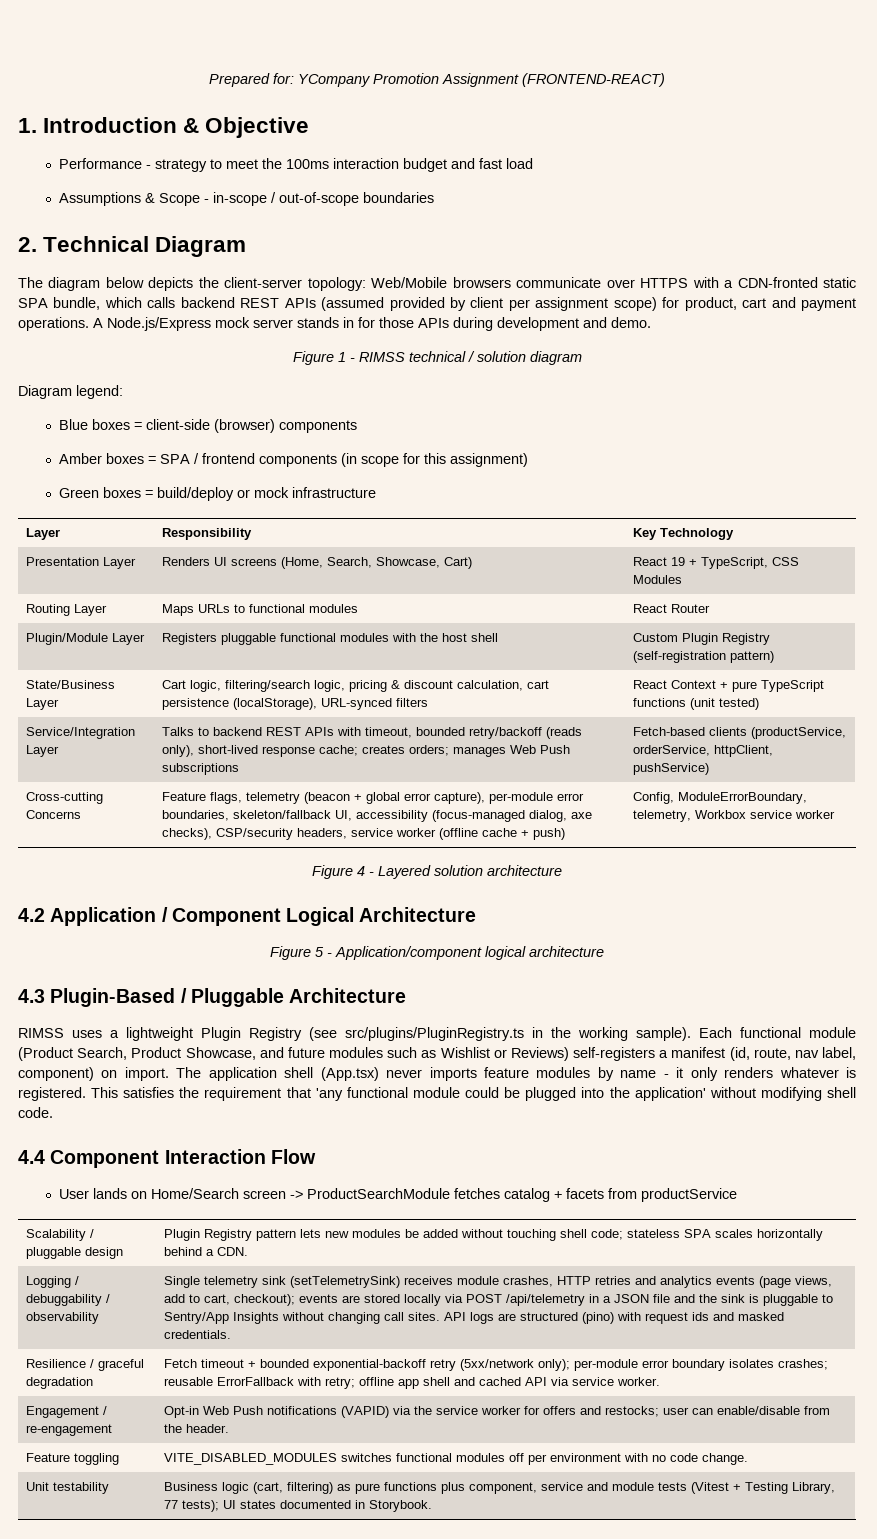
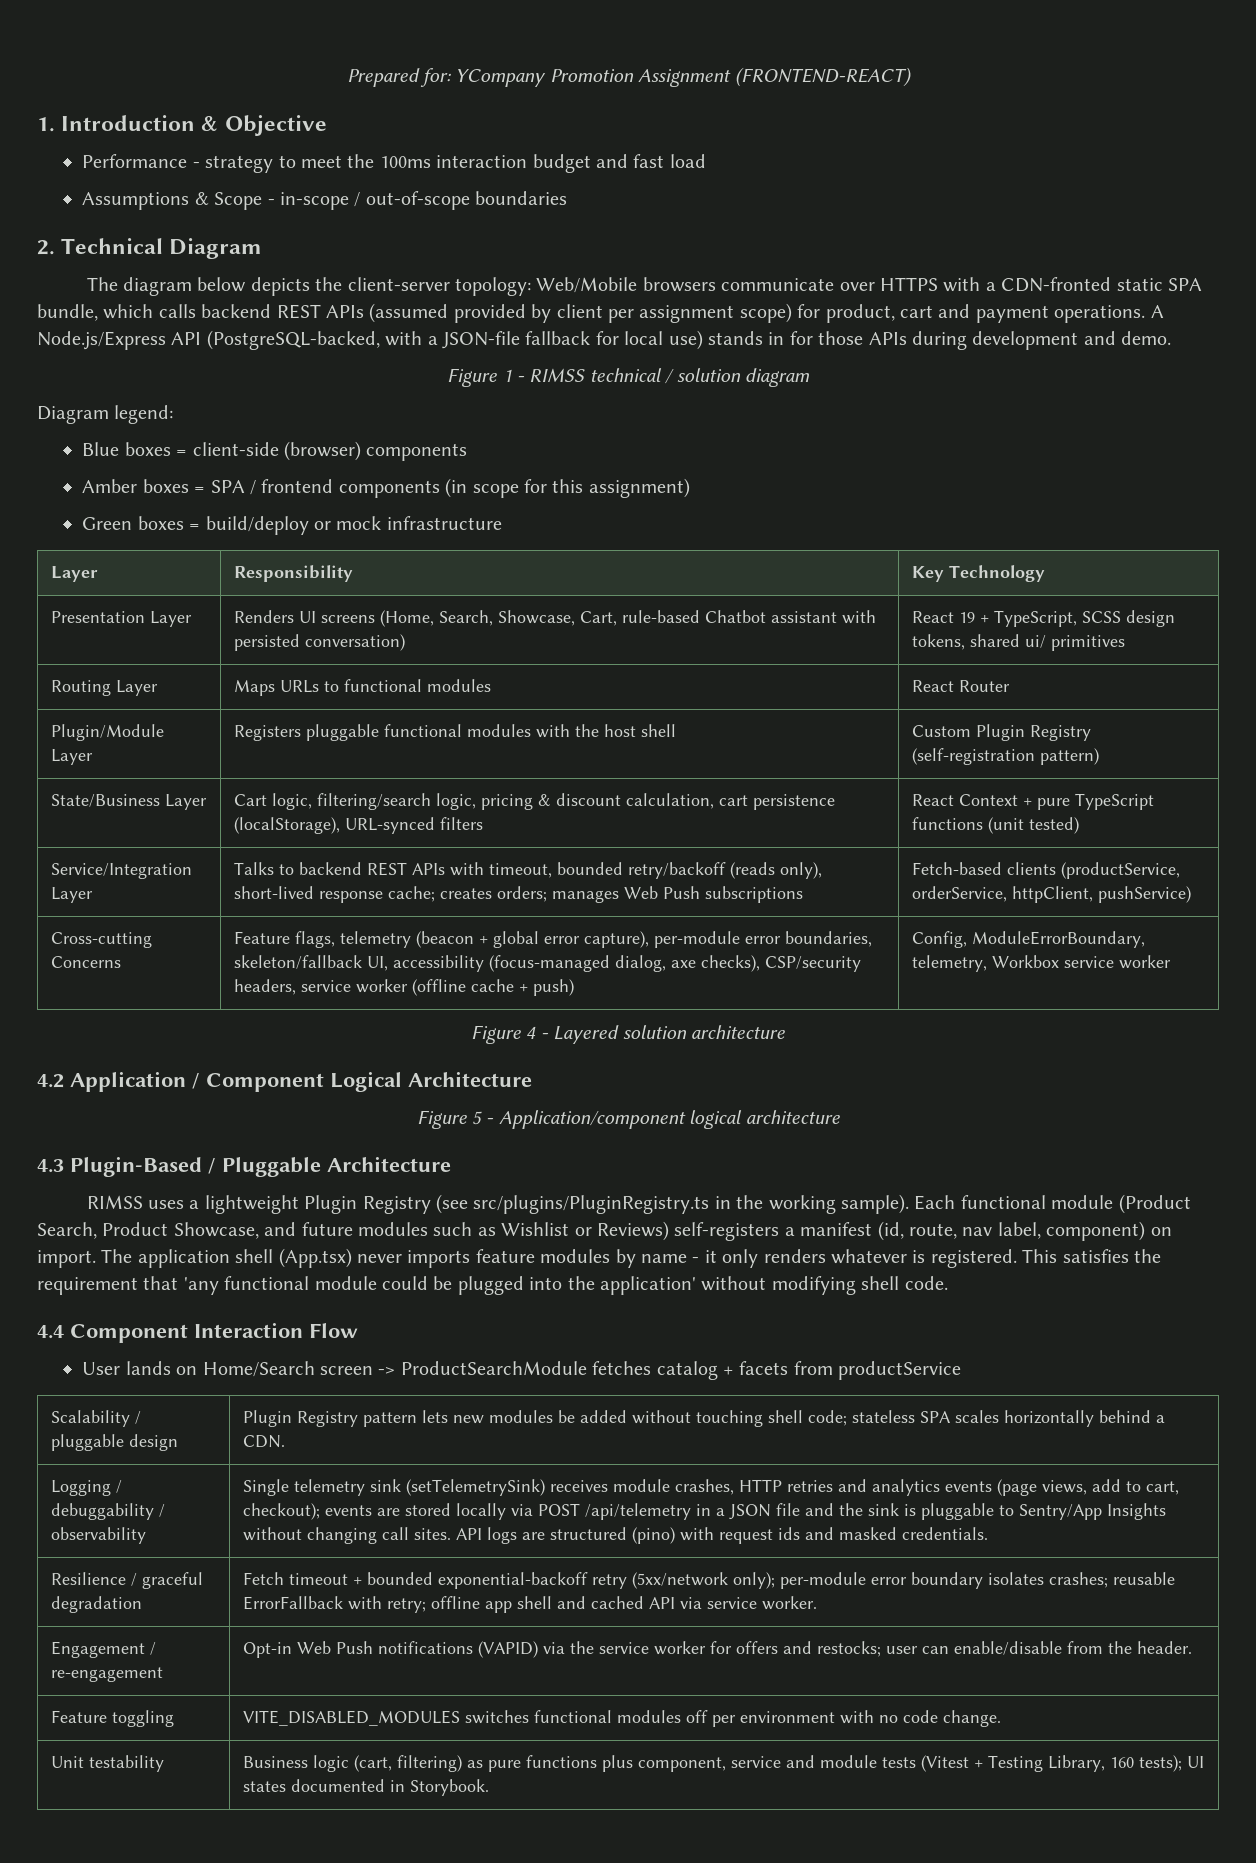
- A Node.js/Express mock server stands in for those APIs during development and demo.
+ A Node.js/Express API (PostgreSQL-backed, with a JSON-file fallback for local use) stands in for those APIs during development and demo.
- Presentation Layer | Renders UI screens (Home, Search, Showcase, Cart) | React 19 + TypeScript, CSS Modules
+ Presentation Layer | Renders UI screens (Home, Search, Showcase, Cart, rule-based Chatbot assistant with persisted conversation) | React 19 + TypeScript, SCSS design tokens, shared ui/ primitives
- Unit testability | Business logic (cart, filtering) as pure functions plus component, service and module tests (Vitest + Testing Library, 77 tests); UI states documented in Storybook.
+ Unit testability | Business logic (cart, filtering) as pure functions plus component, service and module tests (Vitest + Testing Library, 160 tests); UI states documented in Storybook.

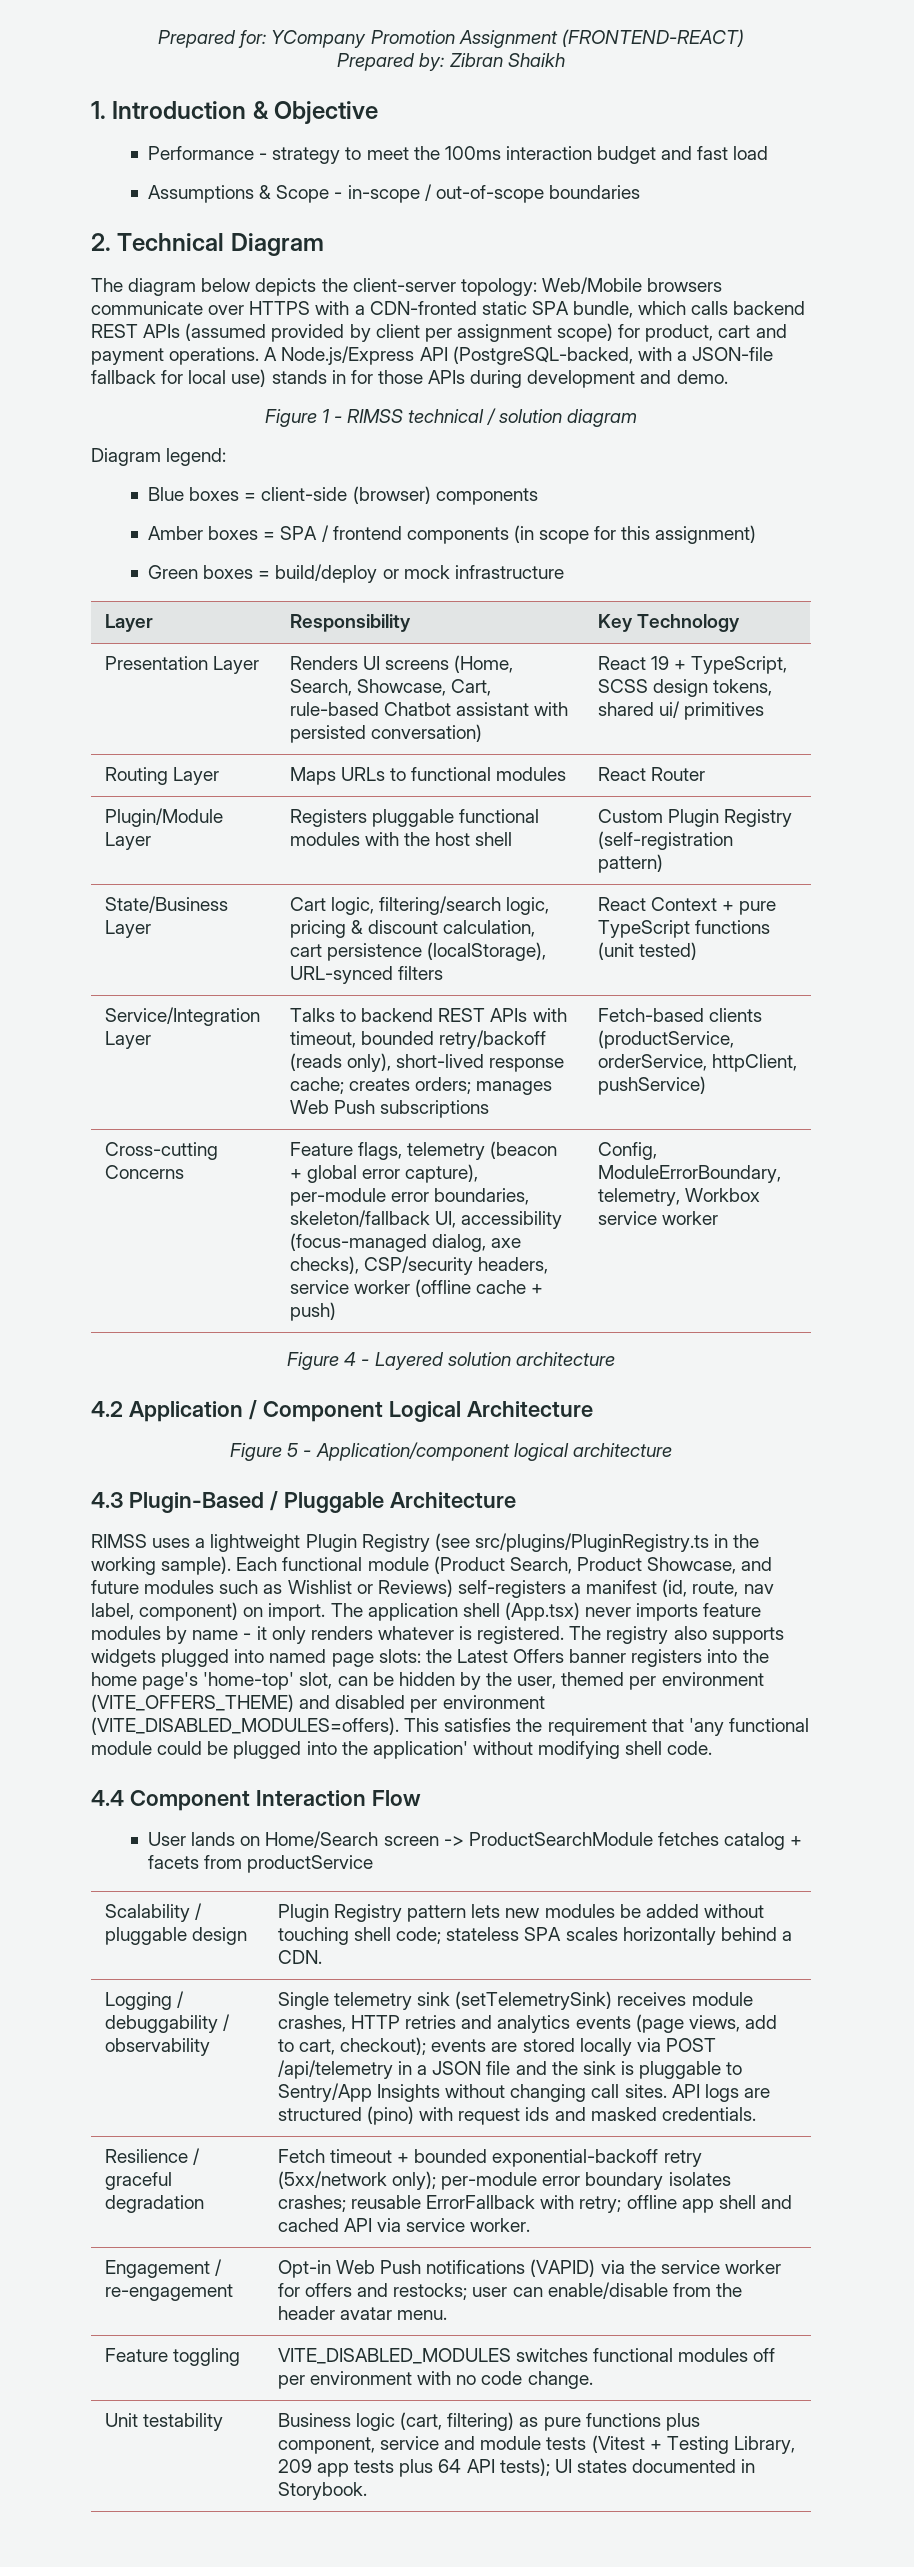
+ Prepared by: Zibran Shaikh
+ The registry also supports widgets plugged into named page slots: the Latest Offers banner registers into the home page's 'home-top' slot, can be hidden by the user, themed per environment (VITE_OFFERS_THEME) and disabled per environment (VITE_DISABLED_MODULES=offers).
- Engagement / re-engagement | Opt-in Web Push notifications (VAPID) via the service worker for offers and restocks; user can enable/disable from the header.
+ Engagement / re-engagement | Opt-in Web Push notifications (VAPID) via the service worker for offers and restocks; user can enable/disable from the header avatar menu.
- Unit testability | Business logic (cart, filtering) as pure functions plus component, service and module tests (Vitest + Testing Library, 160 tests); UI states documented in Storybook.
+ Unit testability | Business logic (cart, filtering) as pure functions plus component, service and module tests (Vitest + Testing Library, 209 app tests plus 64 API tests); UI states documented in Storybook.

